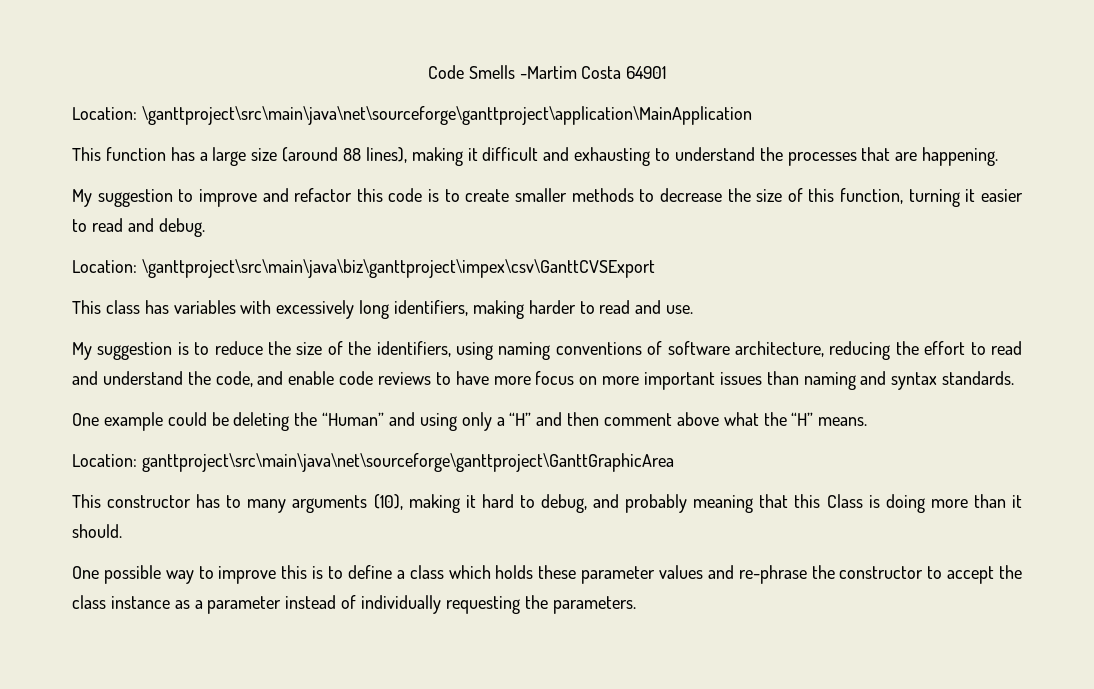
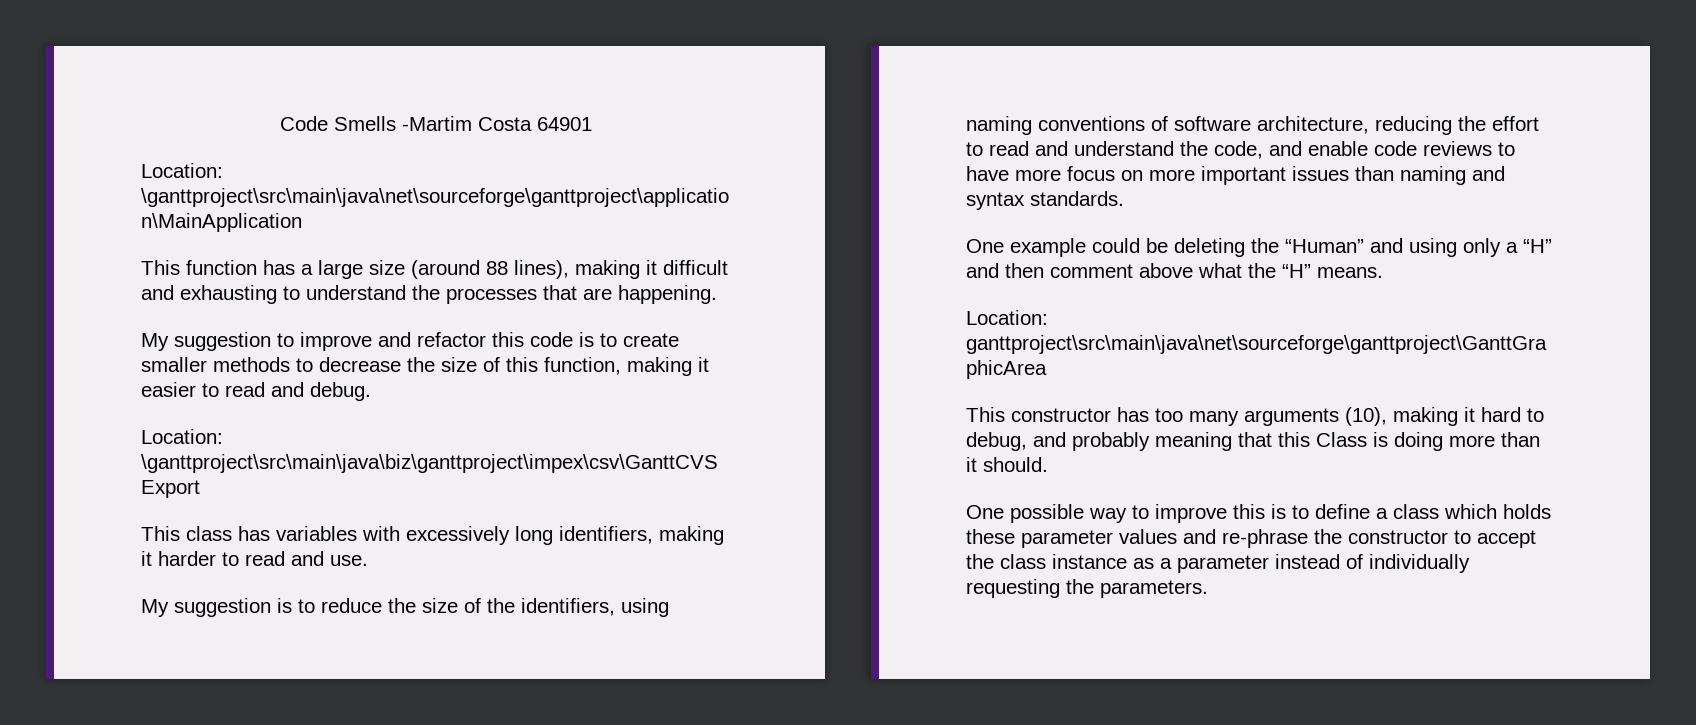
- My suggestion to improve and refactor this code is to create smaller methods to decrease the size of this function, turning it easier to read and debug.
+ My suggestion to improve and refactor this code is to create smaller methods to decrease the size of this function, making it easier to read and debug.
- This class has variables with excessively long identifiers, making harder to read and use.
+ This class has variables with excessively long identifiers, making it harder to read and use.
- This constructor has to many arguments (10), making it hard to debug, and probably meaning that this Class is doing more than it should.
+ This constructor has too many arguments (10), making it hard to debug, and probably meaning that this Class is doing more than it should.

